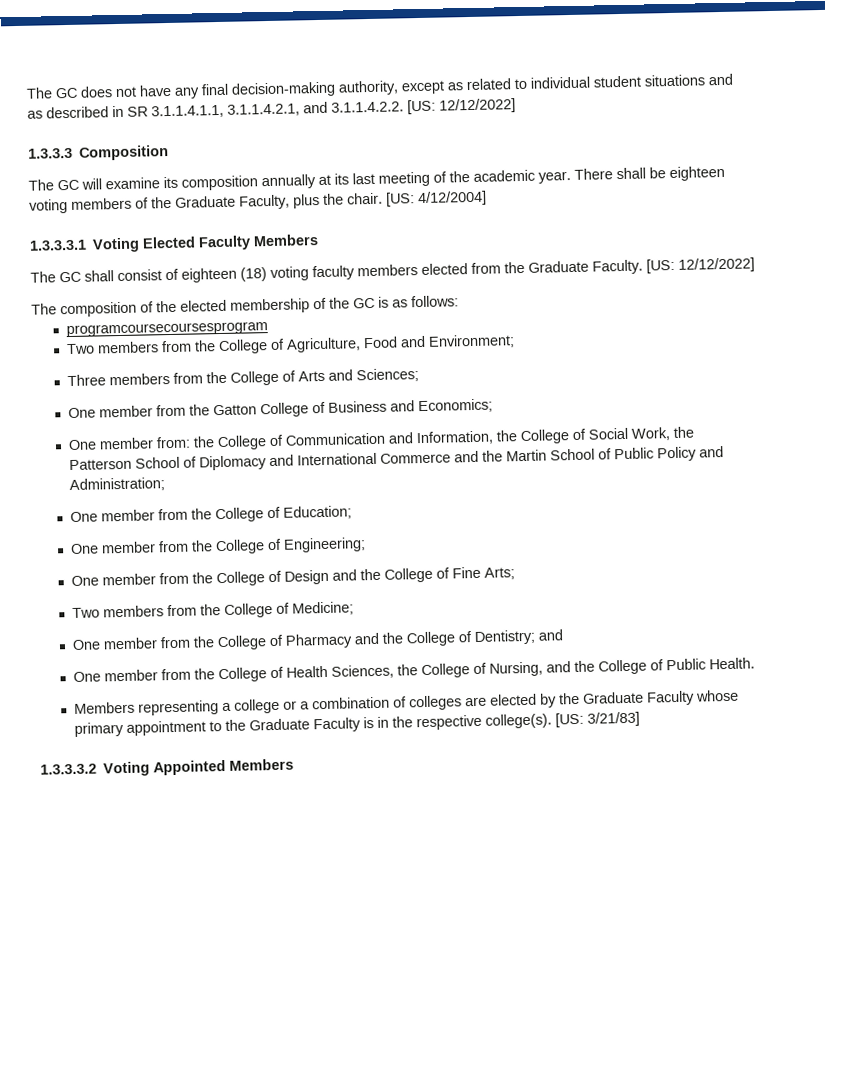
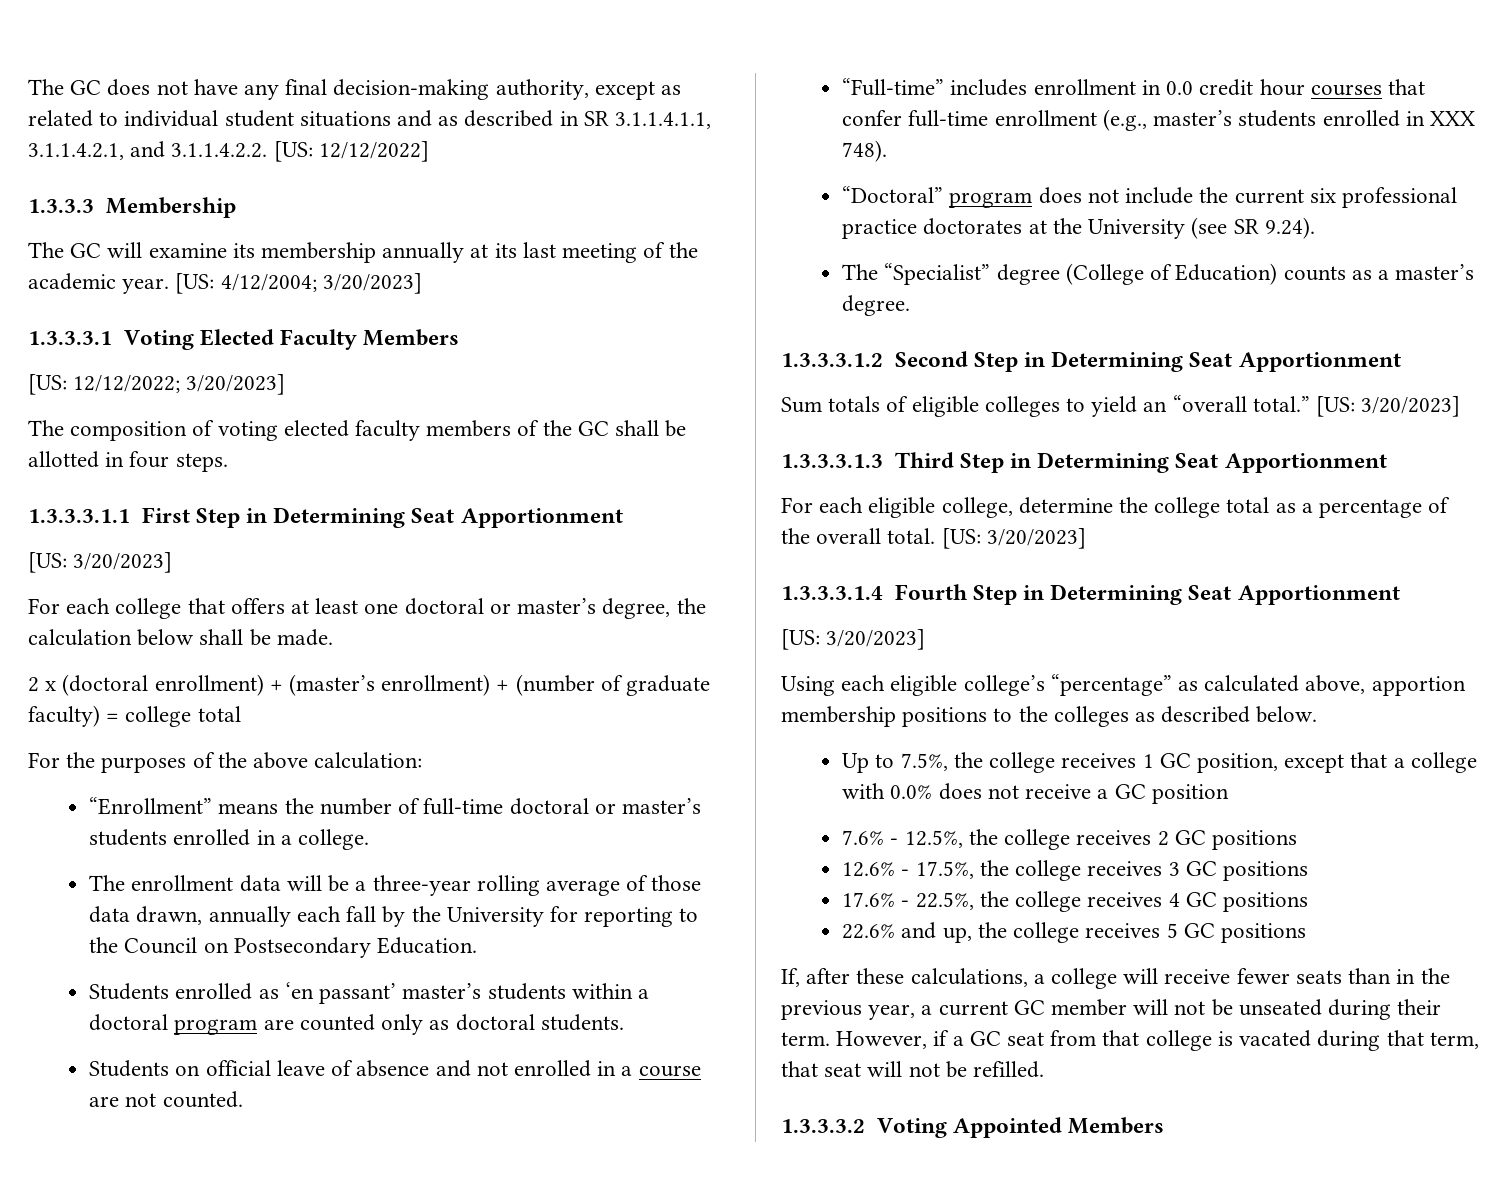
- 1.3.3.3 Composition
+ 1.3.3.3 Membership
- The GC will examine its composition annually at its last meeting of the academic year.
+ The GC will examine its membership annually at its last meeting of the academic year.
- There shall be eighteen voting members of the Graduate Faculty, plus the chair. [US: 4/12/2004]
+ [US: 4/12/2004; 3/20/2023]
- The GC shall consist of eighteen (18) voting faculty members elected from the Graduate Faculty. [US: 12/12/2022]
- The composition of the elected membership of the GC is as follows:
- programcoursecoursesprogram
- Two members from the College of Agriculture, Food and Environment;
- Three members from the College of Arts and Sciences;
- One member from the Gatton College of Business and Economics;
- One member from: the College of Communication and Information, the College of Social Work, the Patterson School of Diplomacy and International Commerce and the Martin School of Public Policy and Administration;
- One member from the College of Education;
- One member from the College of Engineering;
- One member from the College of Design and the College of Fine Arts;
- Two members from the College of Medicine;
- One member from the College of Pharmacy and the College of Dentistry; and
- One member from the College of Health Sciences, the College of Nursing, and the College of Public Health.
- Members representing a college or a combination of colleges are elected by the Graduate Faculty whose primary appointment to the Graduate Faculty is in the respective college(s). [US: 3/21/83]
+ [US: 12/12/2022; 3/20/2023]
+ The composition of voting elected faculty members of the GC shall be allotted in four steps.
+ 1.3.3.3.1.1 First Step in Determining Seat Apportionment
+ [US: 3/20/2023]
+ For each college that offers at least one doctoral or master’s degree, the calculation below shall be made.
+ 2 x (doctoral enrollment) + (master’s enrollment) + (number of graduate faculty) = college total
+ For the purposes of the above calculation:
+ “Enrollment” means the number of full-time doctoral or master’s students enrolled in a college.
+ The enrollment data will be a three-year rolling average of those data drawn, annually each fall by the University for reporting to the Council on Postsecondary Education.
+ Students enrolled as ‘en passant’ master’s students within a doctoral program are counted only as doctoral students.
+ Students on official leave of absence and not enrolled in a course are not counted.
+ “Full-time” includes enrollment in 0.0 credit hour courses that confer full-time enrollment (e.g., master’s students enrolled in XXX 748).
+ “Doctoral” program does not include the current six professional practice doctorates at the University (see SR 9.24).
+ The “Specialist” degree (College of Education) counts as a master’s degree.
+ 1.3.3.3.1.2 Second Step in Determining Seat Apportionment
+ Sum totals of eligible colleges to yield an “overall total.” [US: 3/20/2023]
+ 1.3.3.3.1.3 Third Step in Determining Seat Apportionment
+ For each eligible college, determine the college total as a percentage of the overall total. [US: 3/20/2023]
+ 1.3.3.3.1.4 Fourth Step in Determining Seat Apportionment
+ [US: 3/20/2023]
+ Using each eligible college’s “percentage” as calculated above, apportion membership positions to the colleges as described below.
+ Up to 7.5%, the college receives 1 GC position, except that a college with 0.0% does not receive a GC position
+ 7.6% - 12.5%, the college receives 2 GC positions
+ 12.6% - 17.5%, the college receives 3 GC positions
+ 17.6% - 22.5%, the college receives 4 GC positions
+ 22.6% and up, the college receives 5 GC positions
+ If, after these calculations, a college will receive fewer seats than in the previous year, a current GC member will not be unseated during their term. However, if a GC seat from that college is vacated during that term, that seat will not be refilled.

